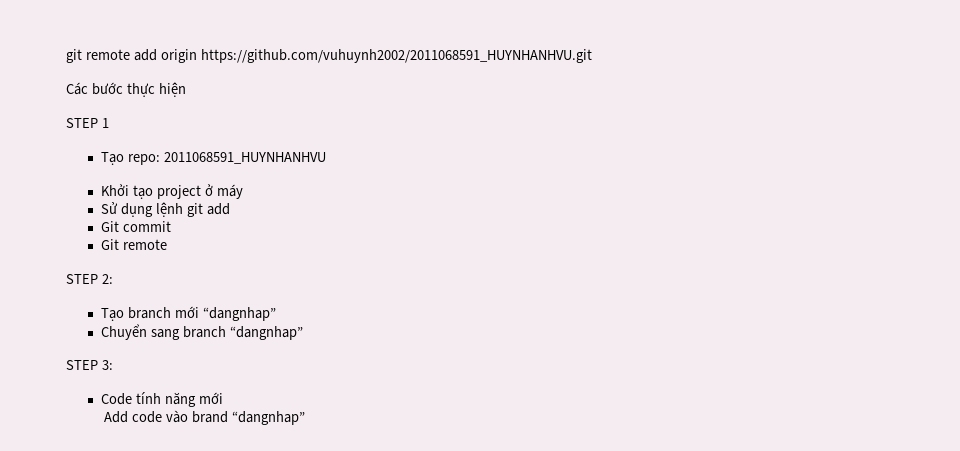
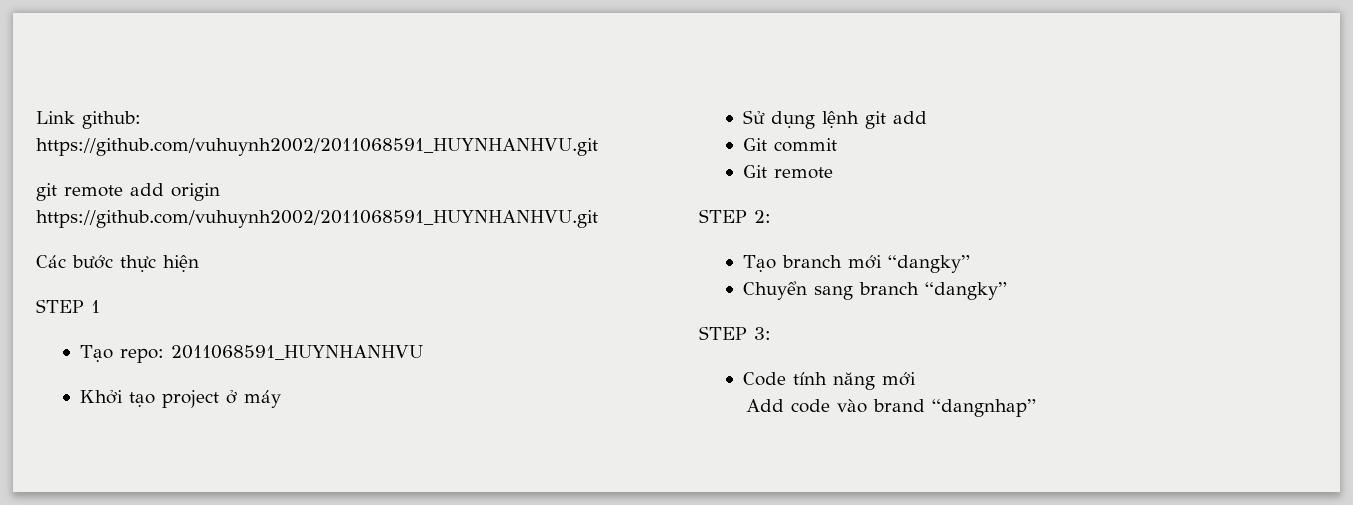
+ Link github: https://github.com/vuhuynh2002/2011068591_HUYNHANHVU.git
- Tạo branch mới “dangnhap”
+ Tạo branch mới “dangky”
- Chuyển sang branch “dangnhap”
+ Chuyển sang branch “dangky”

